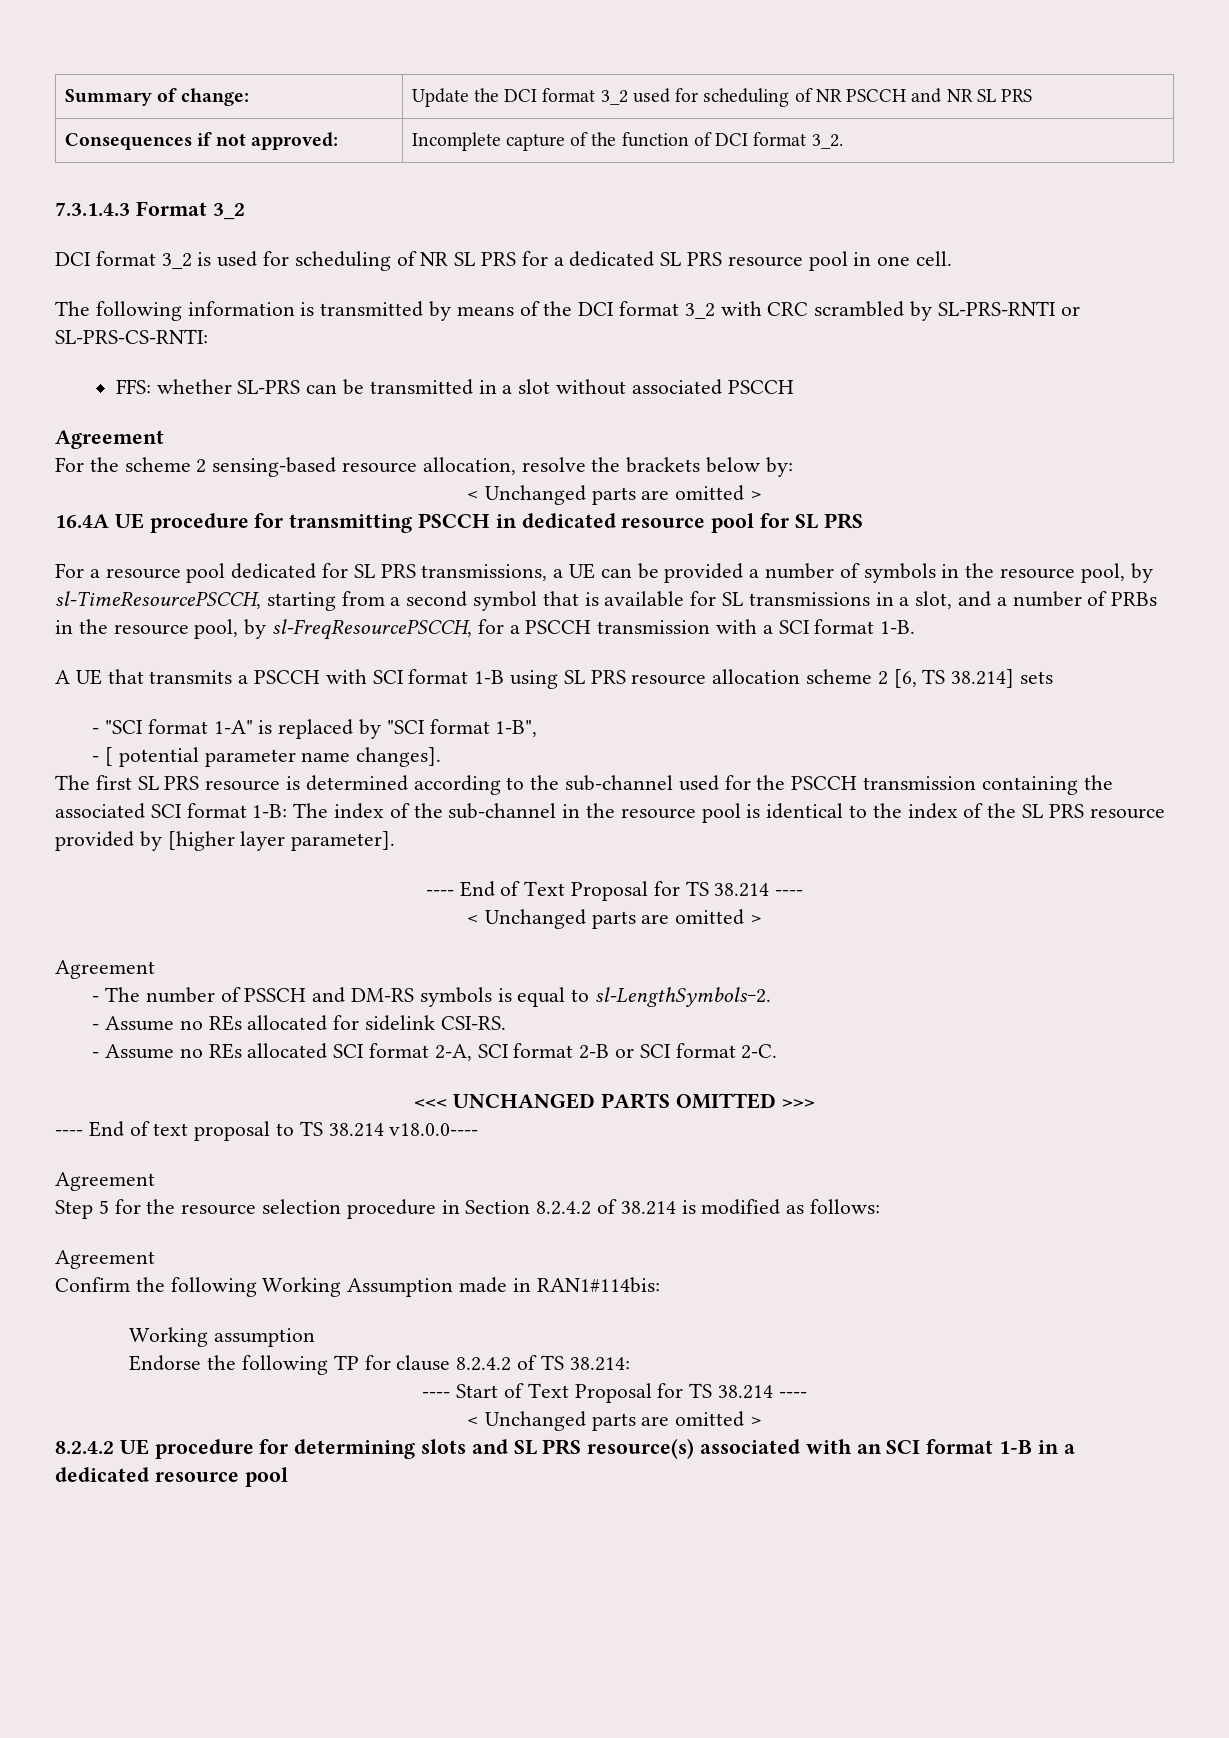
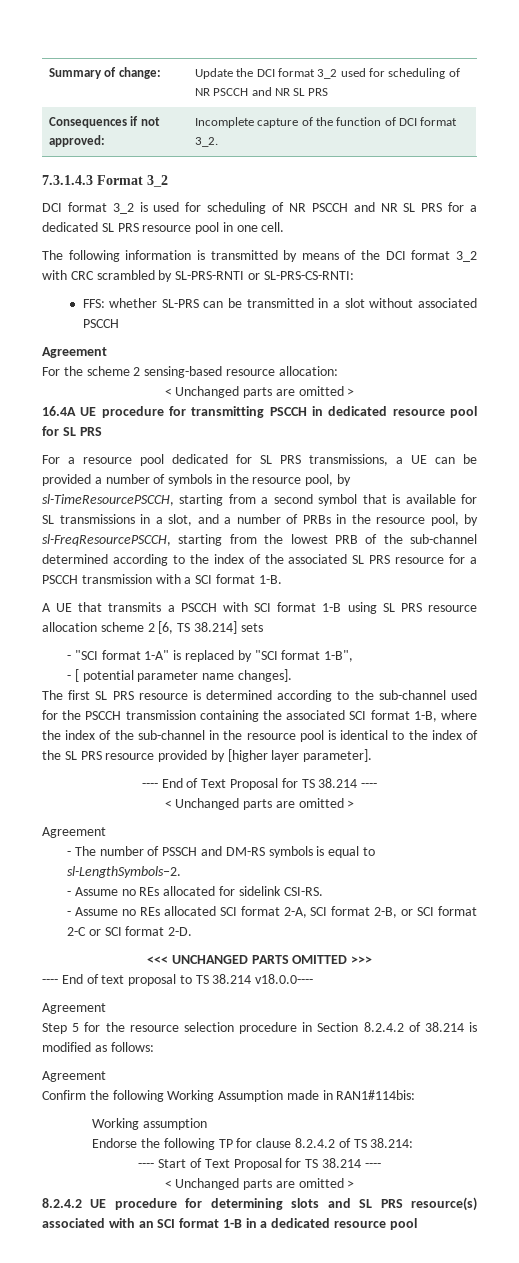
- DCI format 3_2 is used for scheduling of NR SL PRS for a dedicated SL PRS resource pool in one cell.
+ DCI format 3_2 is used for scheduling of NR PSCCH and NR SL PRS for a dedicated SL PRS resource pool in one cell.
- For the scheme 2 sensing-based resource allocation, resolve the brackets below by:
+ For the scheme 2 sensing-based resource allocation:
- For a resource pool dedicated for SL PRS transmissions, a UE can be provided a number of symbols in the resource pool, by sl-TimeResourcePSCCH, starting from a second symbol that is available for SL transmissions in a slot, and a number of PRBs in the resource pool, by sl-FreqResourcePSCCH, for a PSCCH transmission with a SCI format 1-B.
+ For a resource pool dedicated for SL PRS transmissions, a UE can be provided a number of symbols in the resource pool, by sl-TimeResourcePSCCH, starting from a second symbol that is available for SL transmissions in a slot, and a number of PRBs in the resource pool, by sl-FreqResourcePSCCH, starting from the lowest PRB of the sub-channel determined according to the index of the associated SL PRS resource for a PSCCH transmission with a SCI format 1-B.
- The first SL PRS resource is determined according to the sub-channel used for the PSCCH transmission containing the associated SCI format 1-B: The index of the sub-channel in the resource pool is identical to the index of the SL PRS resource provided by [higher layer parameter].
+ The first SL PRS resource is determined according to the sub-channel used for the PSCCH transmission containing the associated SCI format 1-B, where the index of the sub-channel in the resource pool is identical to the index of the SL PRS resource provided by [higher layer parameter].
- - Assume no REs allocated SCI format 2-A, SCI format 2-B or SCI format 2-C.
+ - Assume no REs allocated SCI format 2-A, SCI format 2-B, or SCI format 2-C or SCI format 2-D.

